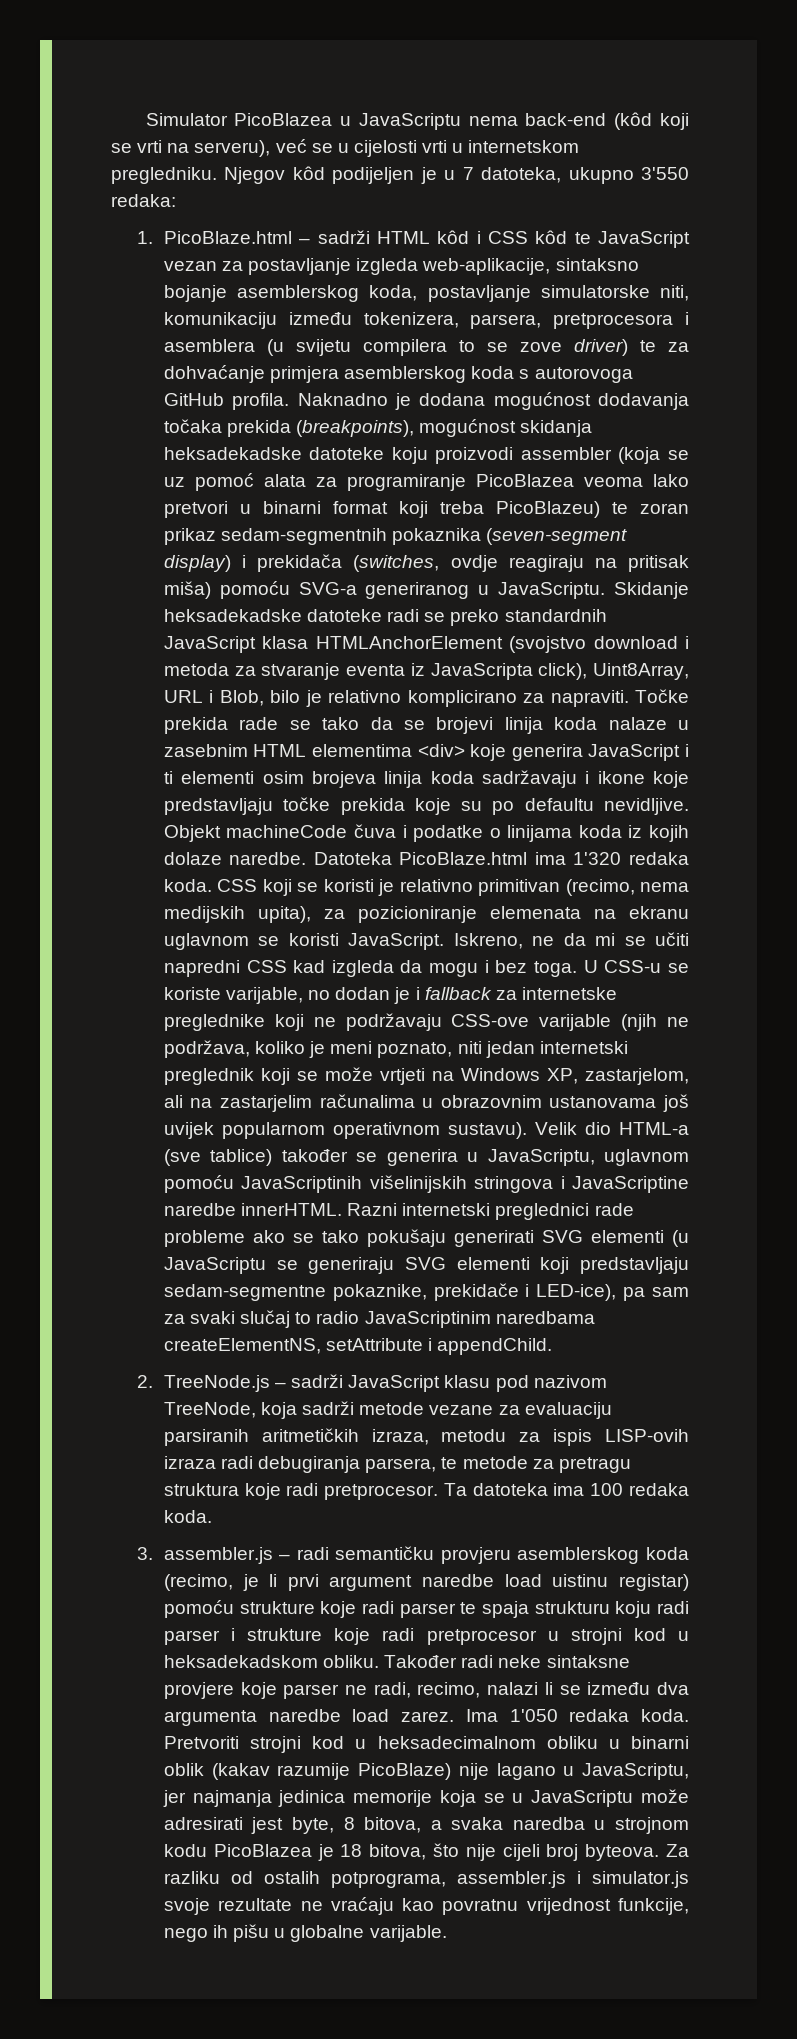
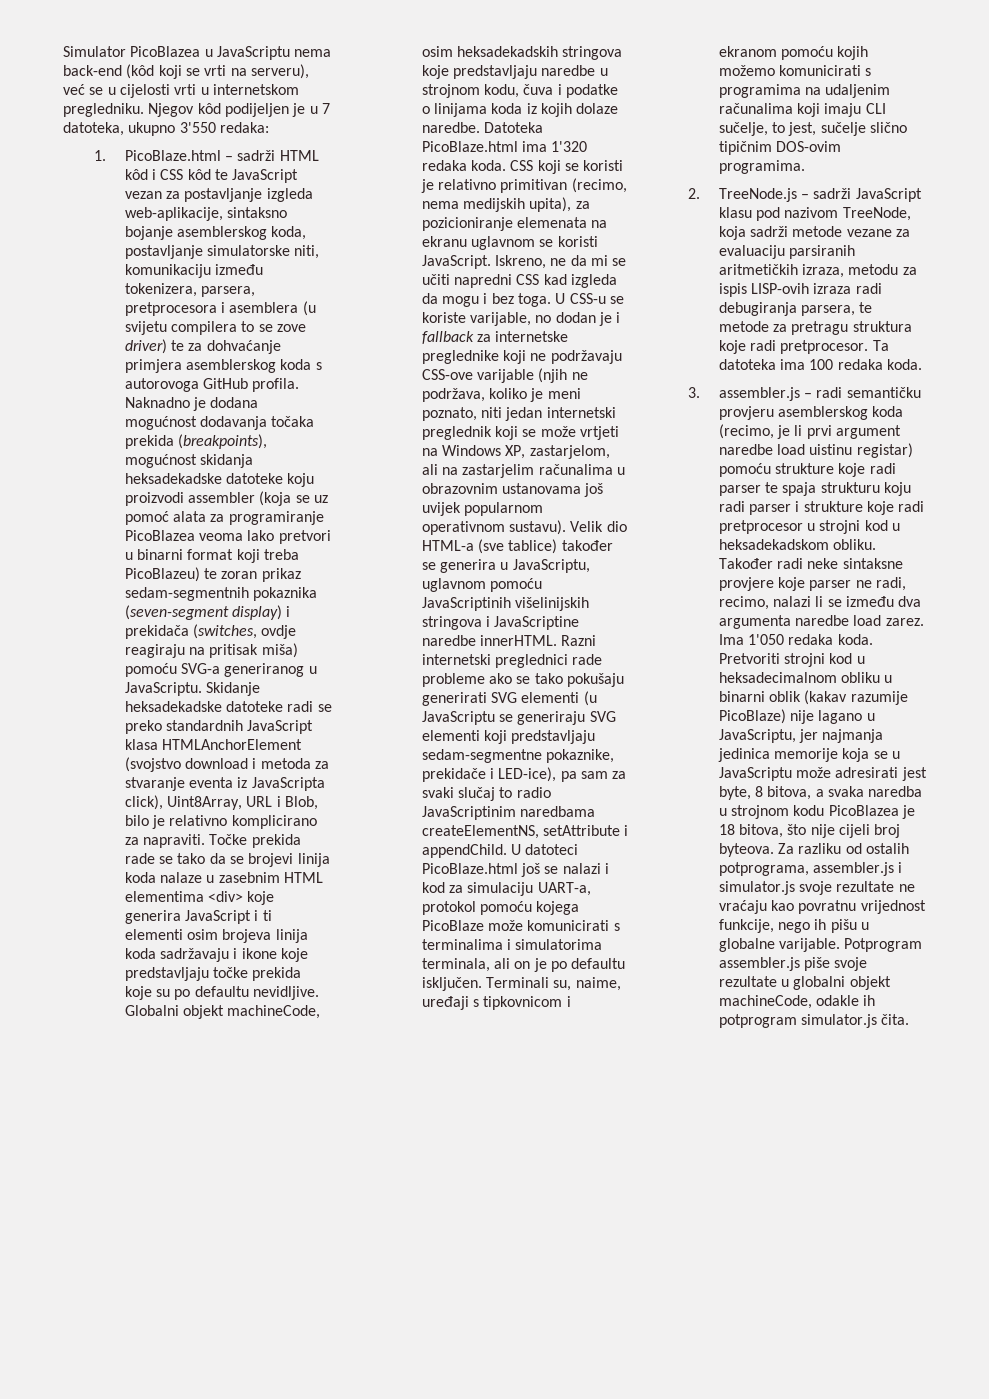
- Objekt machineCode čuva i podatke o linijama koda iz kojih dolaze naredbe.
+ Globalni objekt machineCode, osim heksadekadskih stringova koje predstavljaju naredbe u strojnom kodu, čuva i podatke o linijama koda iz kojih dolaze naredbe.
+ U datoteci PicoBlaze.html još se nalazi i kod za simulaciju UART-a, protokol pomoću kojega PicoBlaze može komunicirati s terminalima i simulatorima terminala, ali on je po defaultu isključen. Terminali su, naime, uređaji s tipkovnicom i ekranom pomoću kojih možemo komunicirati s programima na udaljenim računalima koji imaju CLI sučelje, to jest, sučelje slično tipičnim DOS-ovim programima.
+ Potprogram assembler.js piše svoje rezultate u globalni objekt machineCode, odakle ih potprogram simulator.js čita.

